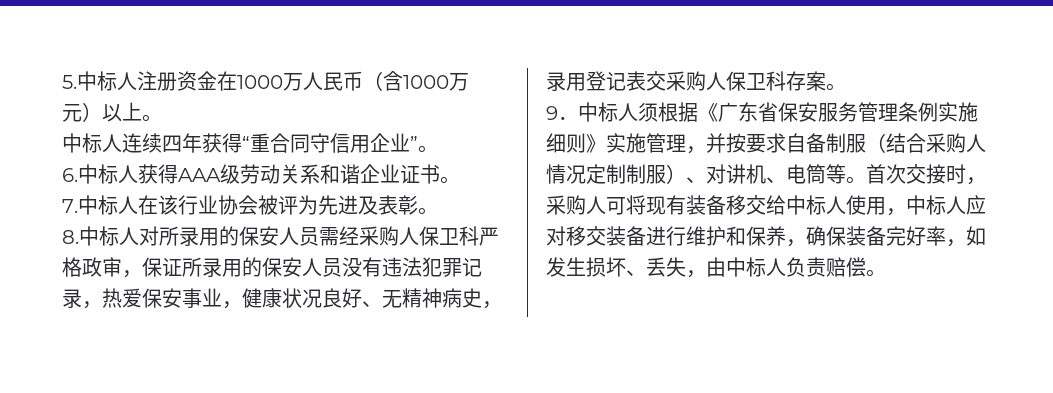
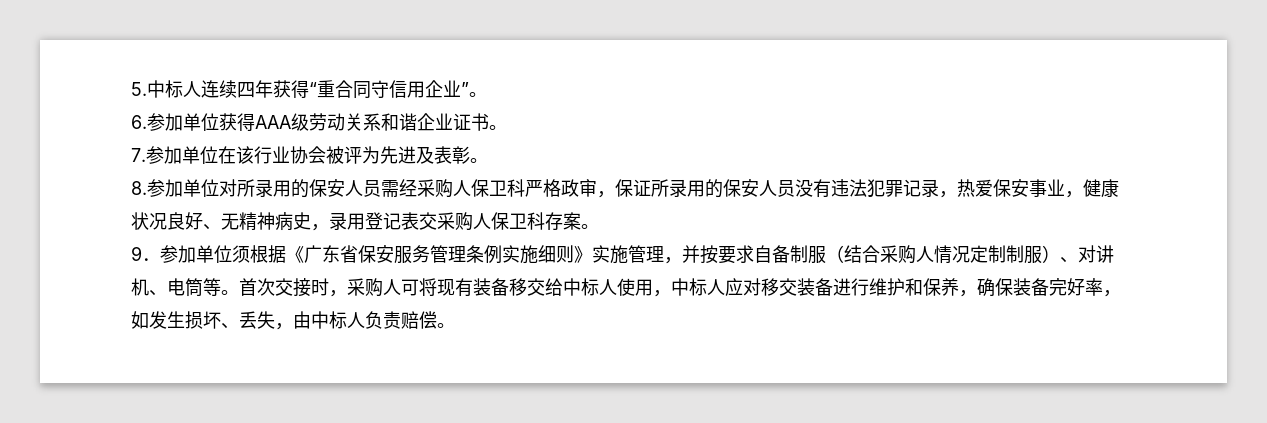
- 5.中标人注册资金在1000万人民币（含1000万元）以上。
- 中标人连续四年获得“重合同守信用企业”。
+ 5.中标人连续四年获得“重合同守信用企业”。
- 6.中标人获得AAA级劳动关系和谐企业证书。
+ 6.参加单位获得AAA级劳动关系和谐企业证书。
- 7.中标人在该行业协会被评为先进及表彰。
+ 7.参加单位在该行业协会被评为先进及表彰。
- 8.中标人对所录用的保安人员需经采购人保卫科严格政审，保证所录用的保安人员没有违法犯罪记录，热爱保安事业，健康状况良好、无精神病史，录用登记表交采购人保卫科存案。
+ 8.参加单位对所录用的保安人员需经采购人保卫科严格政审，保证所录用的保安人员没有违法犯罪记录，热爱保安事业，健康状况良好、无精神病史，录用登记表交采购人保卫科存案。
- 9．中标人须根据《广东省保安服务管理条例实施细则》实施管理，并按要求自备制服（结合采购人情况定制制服）、对讲机、电筒等。
+ 9．参加单位须根据《广东省保安服务管理条例实施细则》实施管理，并按要求自备制服（结合采购人情况定制制服）、对讲机、电筒等。

